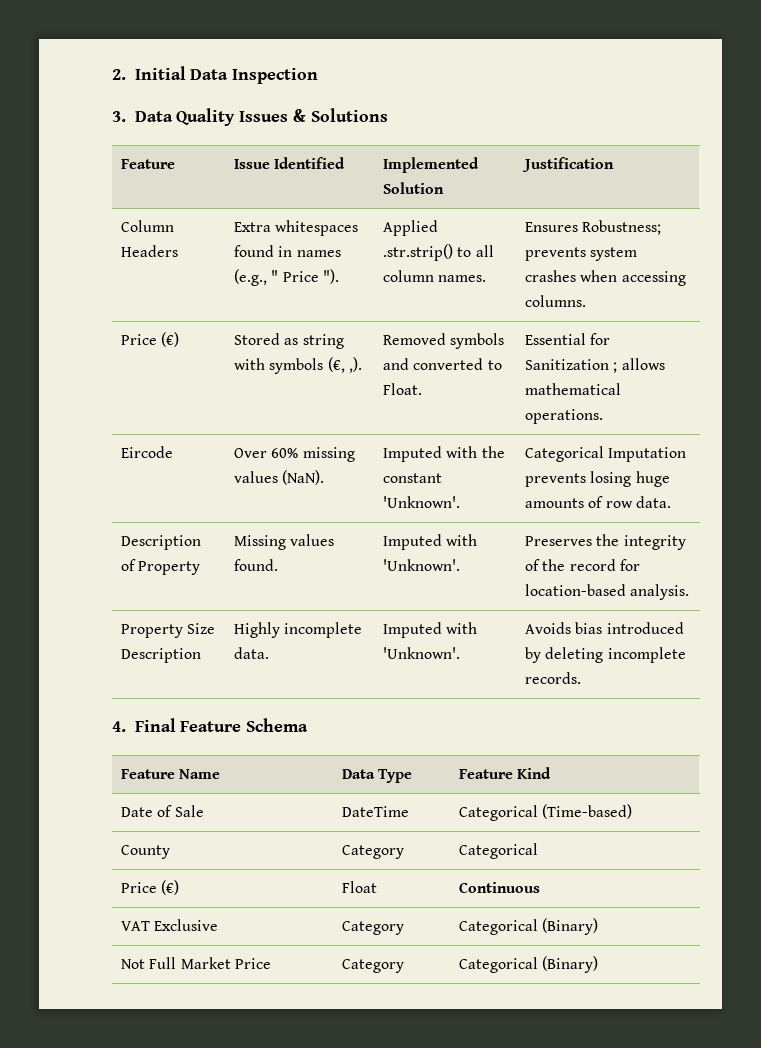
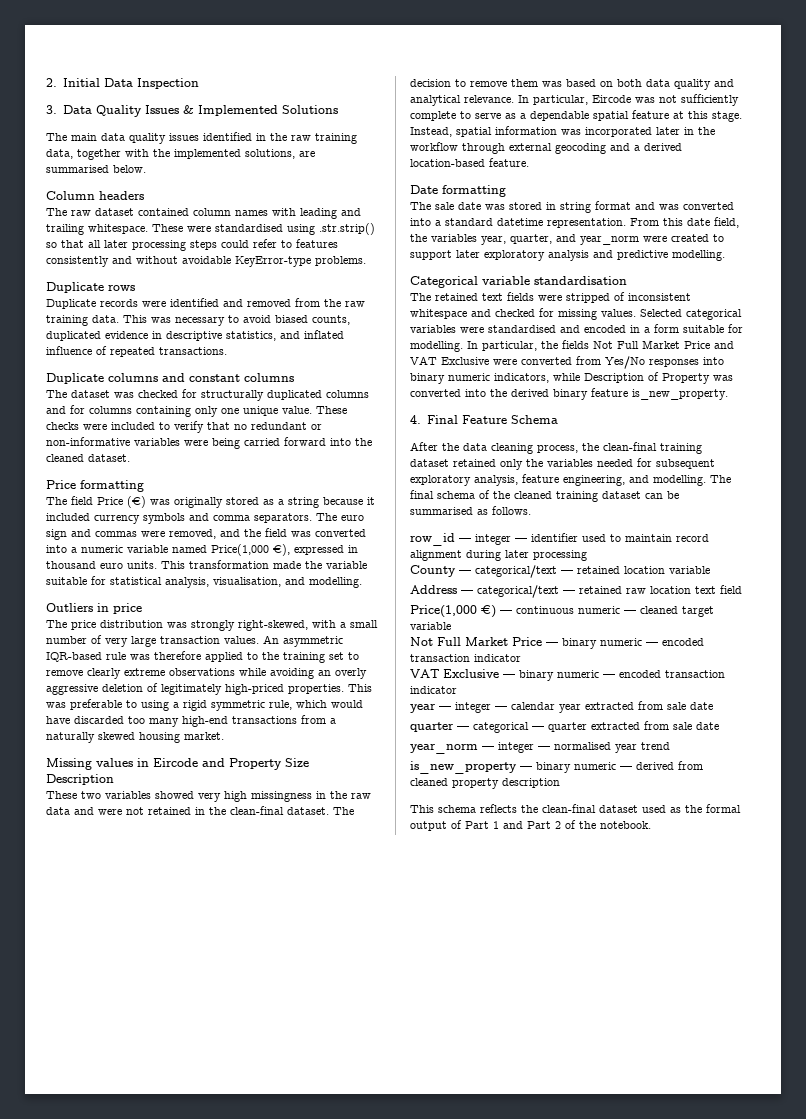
- 3. Data Quality Issues & Solutions
+ 3. Data Quality Issues & Implemented Solutions
- Feature | Issue Identified | Implemented Solution | Justification
- Column Headers | Extra whitespaces found in names (e.g., " Price "). | Applied .str.strip() to all column names. | Ensures Robustness; prevents system crashes when accessing columns.
- Price (€) | Stored as string with symbols (€, ,). | Removed symbols and converted to Float. | Essential for Sanitization ; allows mathematical operations.
- Eircode | Over 60% missing values (NaN). | Imputed with the constant 'Unknown'. | Categorical Imputation prevents losing huge amounts of row data.
- Description of Property | Missing values found. | Imputed with 'Unknown'. | Preserves the integrity of the record for location-based analysis.
- Property Size Description | Highly incomplete data. | Imputed with 'Unknown'. | Avoids bias introduced by deleting incomplete records.
+ The main data quality issues identified in the raw training data, together with the implemented solutions, are summarised below.
+ Column headers
+ The raw dataset contained column names with leading and trailing whitespace. These were standardised using .str.strip() so that all later processing steps could refer to features consistently and without avoidable KeyError-type problems.
+ Duplicate rows
+ Duplicate records were identified and removed from the raw training data. This was necessary to avoid biased counts, duplicated evidence in descriptive statistics, and inflated influence of repeated transactions.
+ Duplicate columns and constant columns
+ The dataset was checked for structurally duplicated columns and for columns containing only one unique value. These checks were included to verify that no redundant or non-informative variables were being carried forward into the cleaned dataset.
+ Price formatting
+ The field Price (€) was originally stored as a string because it included currency symbols and comma separators. The euro sign and commas were removed, and the field was converted into a numeric variable named Price(1,000 €), expressed in thousand euro units. This transformation made the variable suitable for statistical analysis, visualisation, and modelling.
+ Outliers in price
+ The price distribution was strongly right-skewed, with a small number of very large transaction values. An asymmetric IQR-based rule was therefore applied to the training set to remove clearly extreme observations while avoiding an overly aggressive deletion of legitimately high-priced properties. This was preferable to using a rigid symmetric rule, which would have discarded too many high-end transactions from a naturally skewed housing market.
+ Missing values in Eircode and Property Size Description
+ These two variables showed very high missingness in the raw data and were not retained in the clean-final dataset. The decision to remove them was based on both data quality and analytical relevance. In particular, Eircode was not sufficiently complete to serve as a dependable spatial feature at this stage. Instead, spatial information was incorporated later in the workflow through external geocoding and a derived location-based feature.
+ Date formatting
+ The sale date was stored in string format and was converted into a standard datetime representation. From this date field, the variables year, quarter, and year_norm were created to support later exploratory analysis and predictive modelling.
+ Categorical variable standardisation
+ The retained text fields were stripped of inconsistent whitespace and checked for missing values. Selected categorical variables were standardised and encoded in a form suitable for modelling. In particular, the fields Not Full Market Price and VAT Exclusive were converted from Yes/No responses into binary numeric indicators, while Description of Property was converted into the derived binary feature is_new_property.
  4. Final Feature Schema
- Feature Name | Data Type | Feature Kind
- Date of Sale | DateTime | Categorical (Time-based)
- County | Category | Categorical
- Price (€) | Float | Continuous
- VAT Exclusive | Category | Categorical (Binary)
- Not Full Market Price | Category | Categorical (Binary)
+ After the data cleaning process, the clean-final training dataset retained only the variables needed for subsequent exploratory analysis, feature engineering, and modelling. The final schema of the cleaned training dataset can be summarised as follows.
+ row_id — integer — identifier used to maintain record alignment during later processing
+ County — categorical/text — retained location variable
+ Address — categorical/text — retained raw location text field
+ Price(1,000 €) — continuous numeric — cleaned target variable
+ Not Full Market Price — binary numeric — encoded transaction indicator
+ VAT Exclusive — binary numeric — encoded transaction indicator
+ year — integer — calendar year extracted from sale date
+ quarter — categorical — quarter extracted from sale date
+ year_norm — integer — normalised year trend
+ is_new_property — binary numeric — derived from cleaned property description
+ This schema reflects the clean-final dataset used as the formal output of Part 1 and Part 2 of the notebook.

